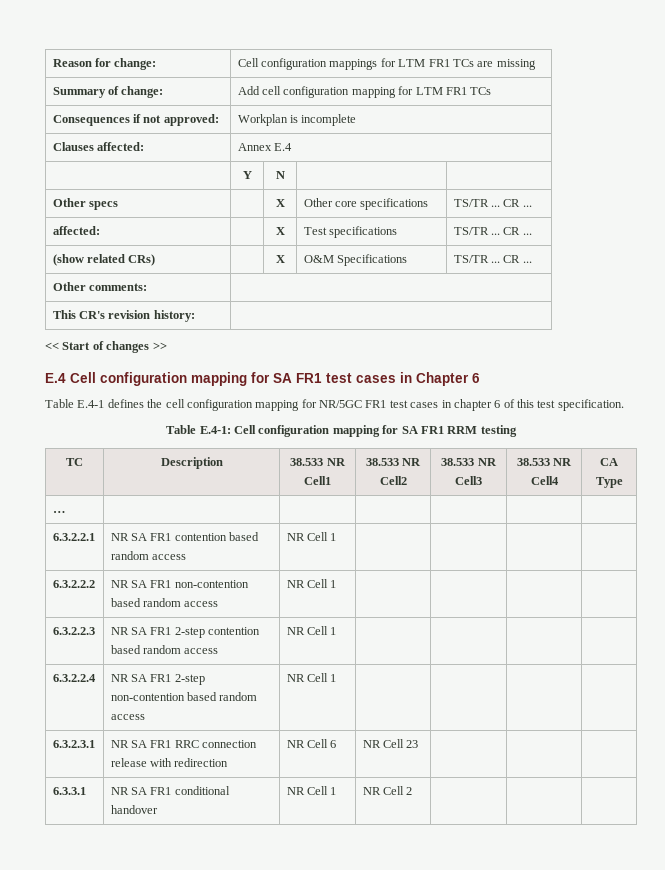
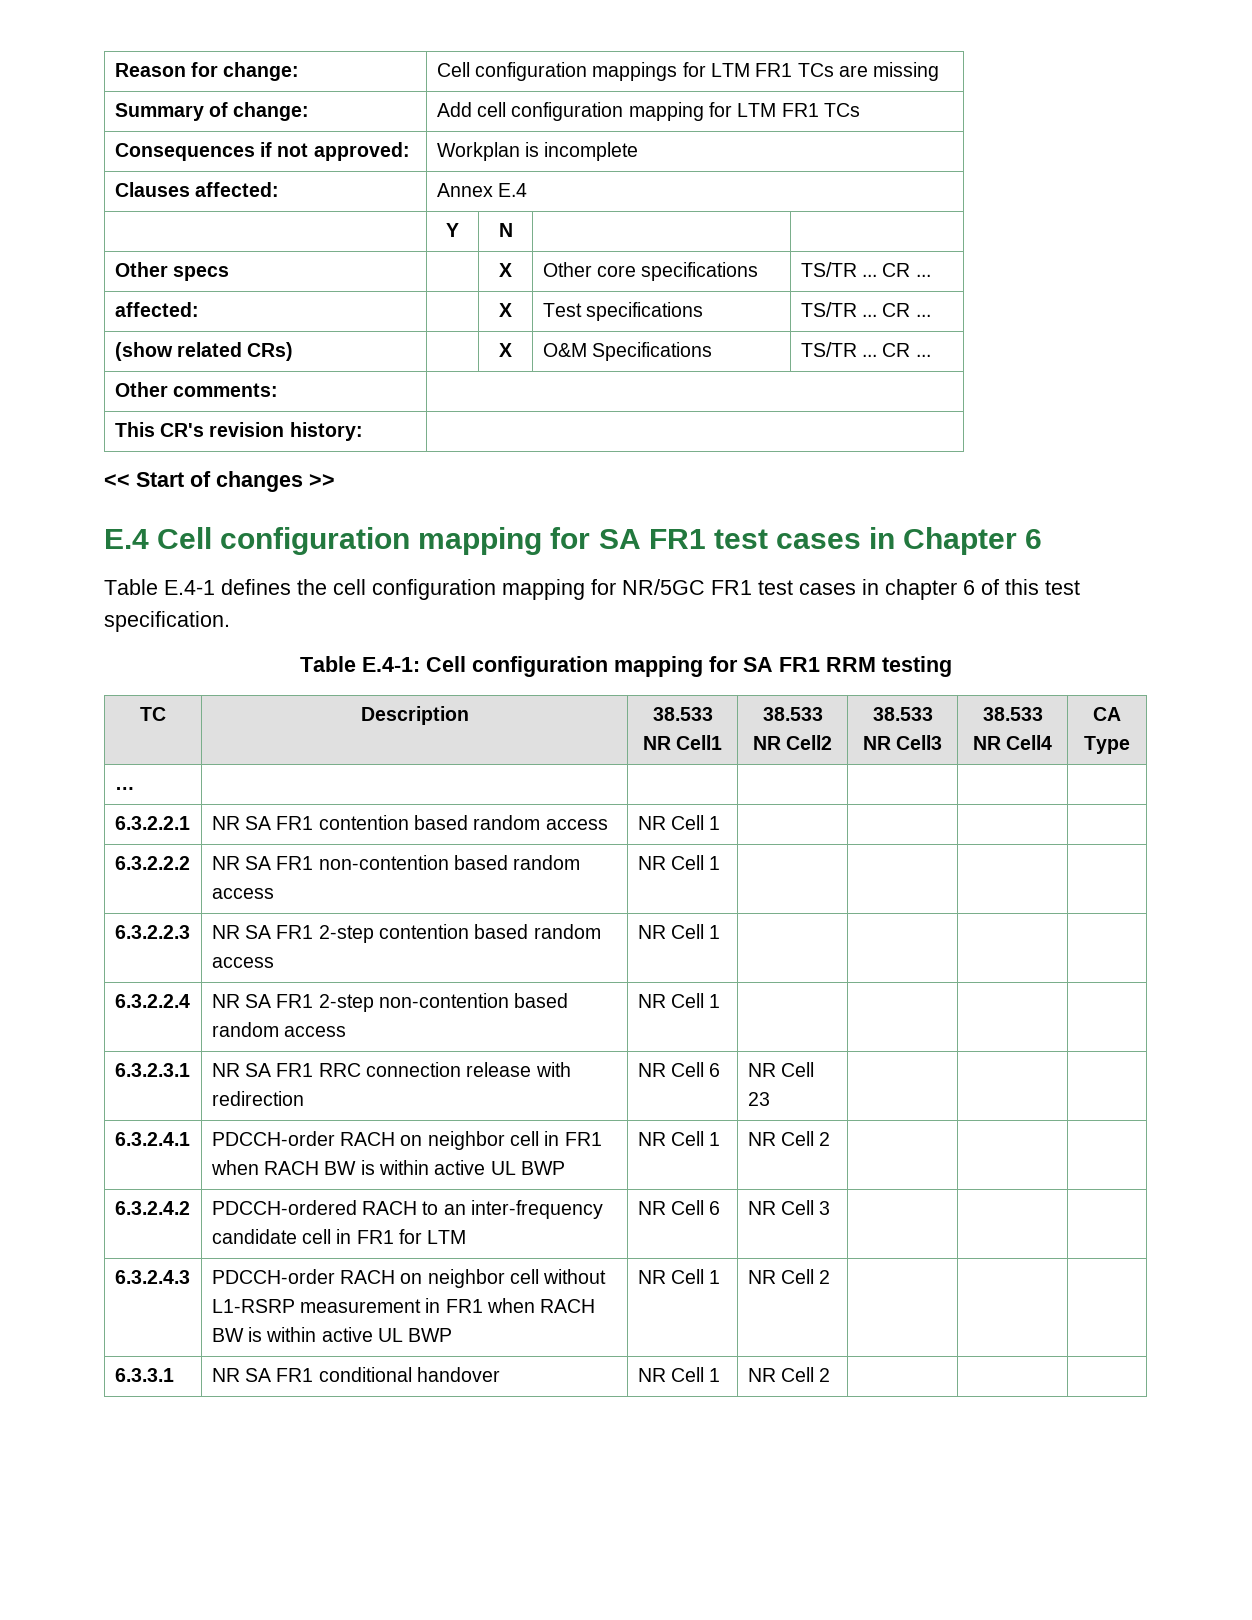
+ 6.3.2.4.1 | PDCCH-order RACH on neighbor cell in FR1 when RACH BW is within active UL BWP | NR Cell 1 | NR Cell 2 | | |
+ 6.3.2.4.2 | PDCCH-ordered RACH to an inter-frequency candidate cell in FR1 for LTM | NR Cell 6 | NR Cell 3 | | |
+ 6.3.2.4.3 | PDCCH-order RACH on neighbor cell without L1-RSRP measurement in FR1 when RACH BW is within active UL BWP | NR Cell 1 | NR Cell 2 | | |

